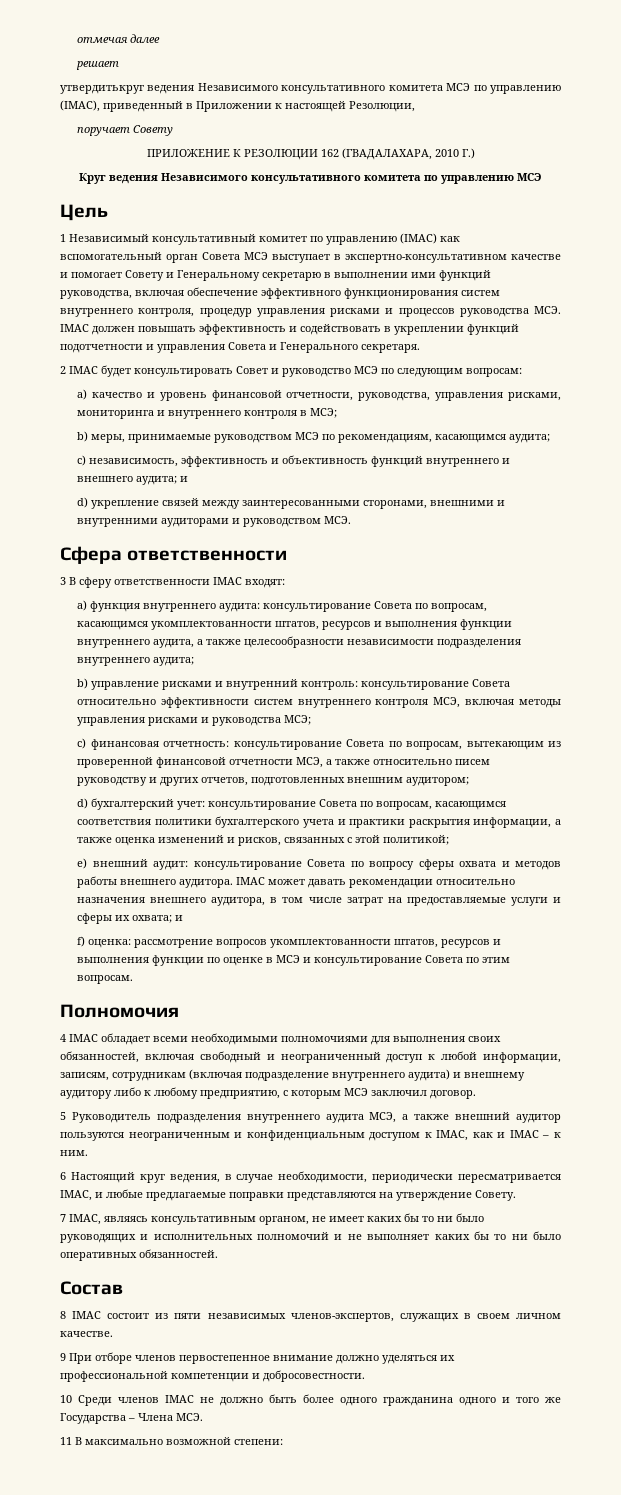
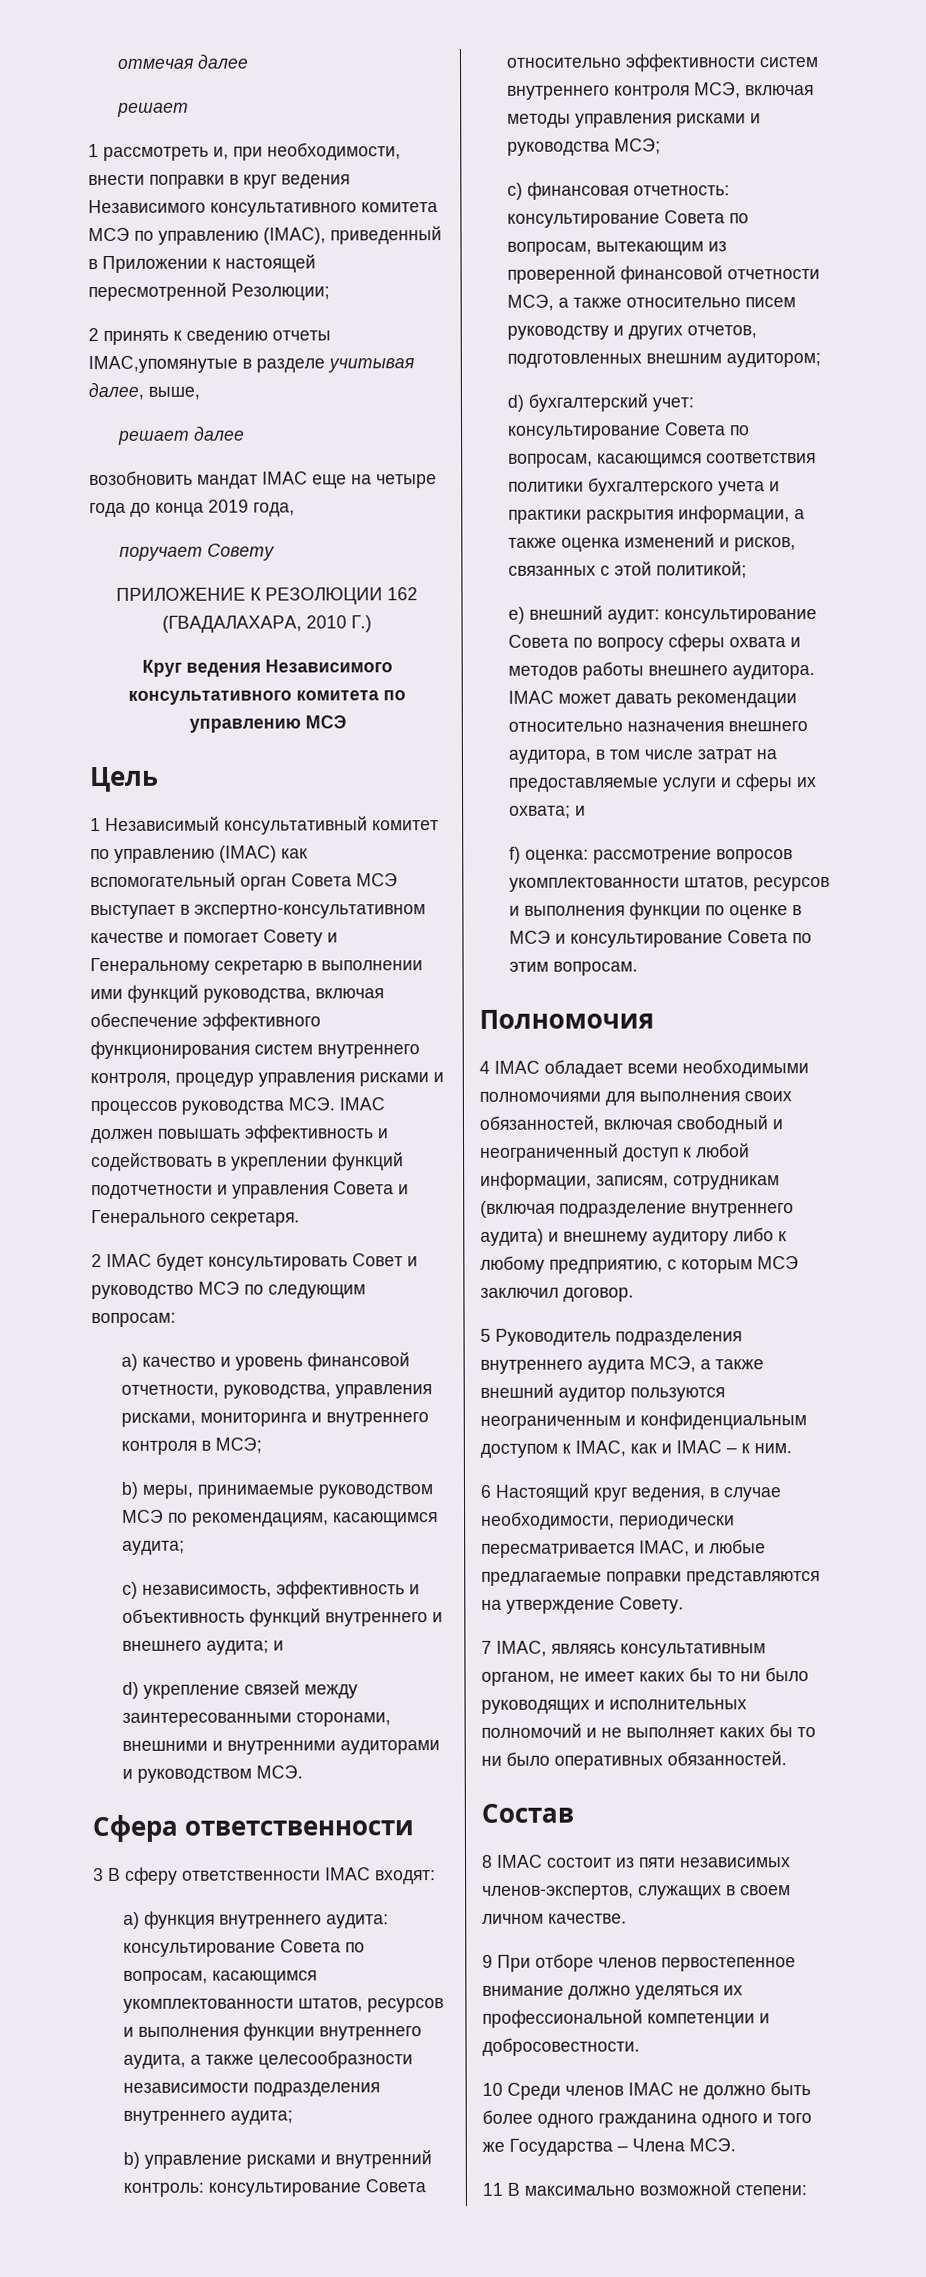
- утвердитькруг ведения Независимого консультативного комитета МСЭ по управлению (IMAC), приведенный в Приложении к настоящей Резолюции,
+ 1 рассмотреть и, при необходимости, внести поправки в круг ведения Независимого консультативного комитета МСЭ по управлению (IMAC), приведенный в Приложении к настоящей пересмотренной Резолюции;
+ 2 принять к сведению отчеты IMAC,упомянутые в разделе учитывая далее, выше,
+ решает далее
+ возобновить мандат IMAC еще на четыре года до конца 2019 года,

